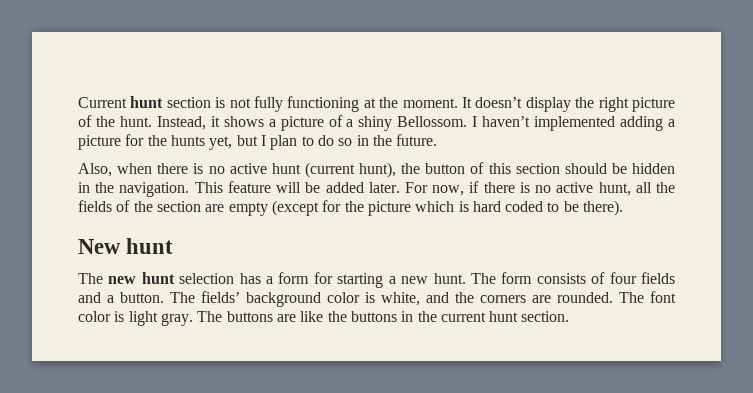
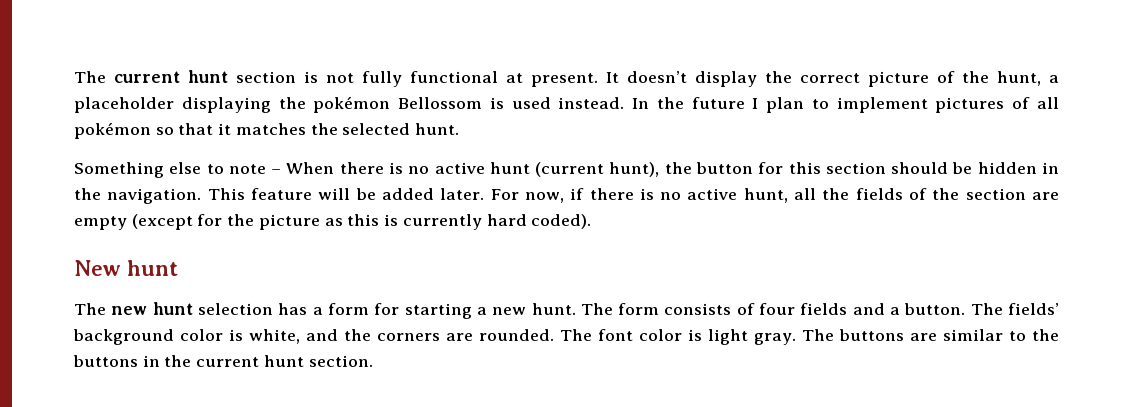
- Current hunt section is not fully functioning at the moment.
+ The current hunt section is not fully functional at present.
- It doesn’t display the right picture of the hunt. Instead, it shows a picture of a shiny Bellossom. I haven’t implemented adding a picture for the hunts yet, but I plan to do so in the future.
- Also, when there is no active hunt (current hunt), the button of this section should be hidden in the navigation.
+ It doesn’t display the correct picture of the hunt, a placeholder displaying the pokémon Bellossom is used instead. In the future I plan to implement pictures of all pokémon so that it matches the selected hunt.
+ Something else to note – When there is no active hunt (current hunt), the button for this section should be hidden in the navigation.
- For now, if there is no active hunt, all the fields of the section are empty (except for the picture which is hard coded to be there).
+ For now, if there is no active hunt, all the fields of the section are empty (except for the picture as this is currently hard coded).
- The buttons are like the buttons in the current hunt section.
+ The buttons are similar to the buttons in the current hunt section.

